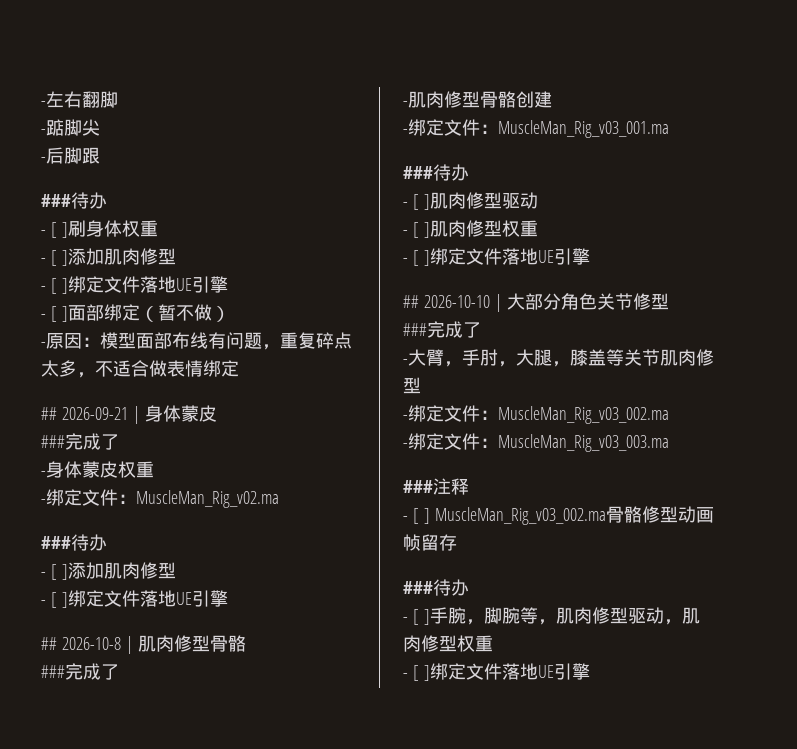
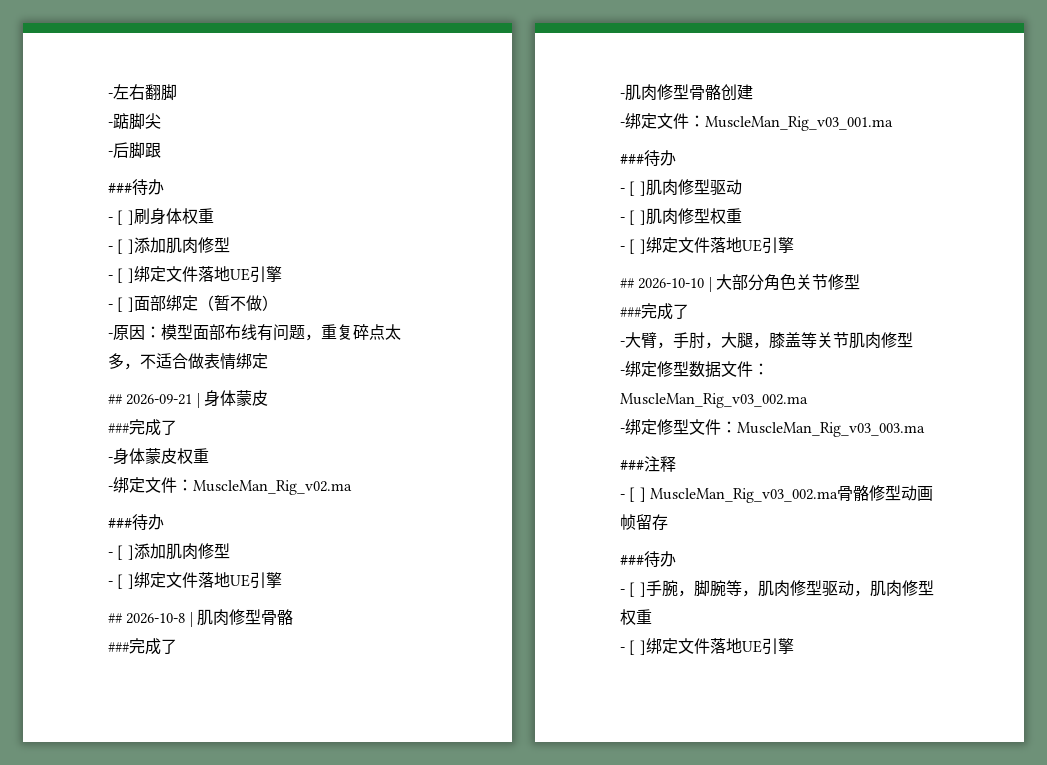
- -绑定文件：MuscleMan_Rig_v03_002.ma
+ -绑定修型数据文件：MuscleMan_Rig_v03_002.ma
- -绑定文件：MuscleMan_Rig_v03_003.ma
+ -绑定修型文件：MuscleMan_Rig_v03_003.ma

